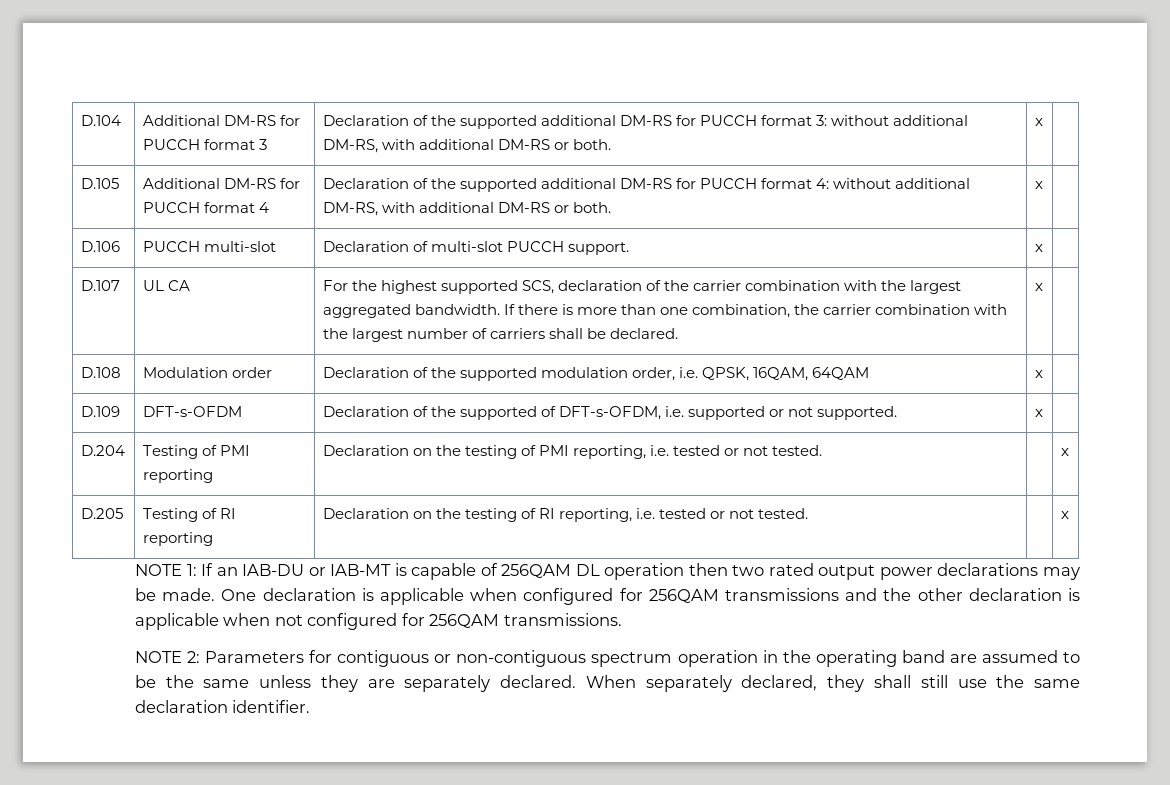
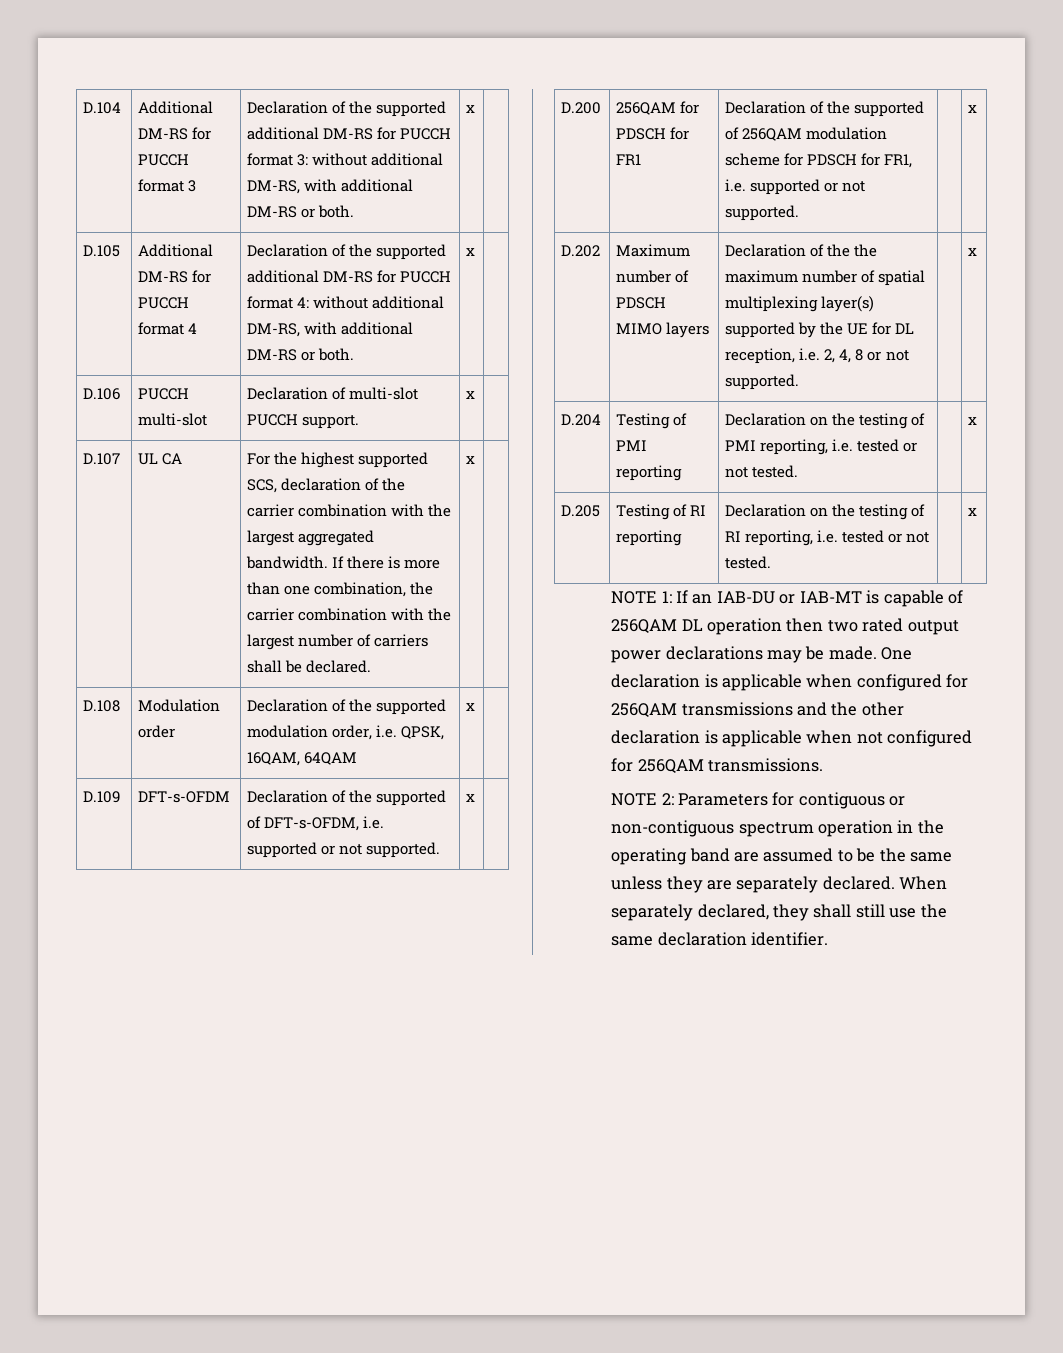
+ D.200 | 256QAM for PDSCH for FR1 | Declaration of the supported of 256QAM modulation scheme for PDSCH for FR1, i.e. supported or not supported. | | x
+ D.202 | Maximum number of PDSCH MIMO layers | Declaration of the the maximum number of spatial multiplexing layer(s) supported by the UE for DL reception, i.e. 2, 4, 8 or not supported. | | x

